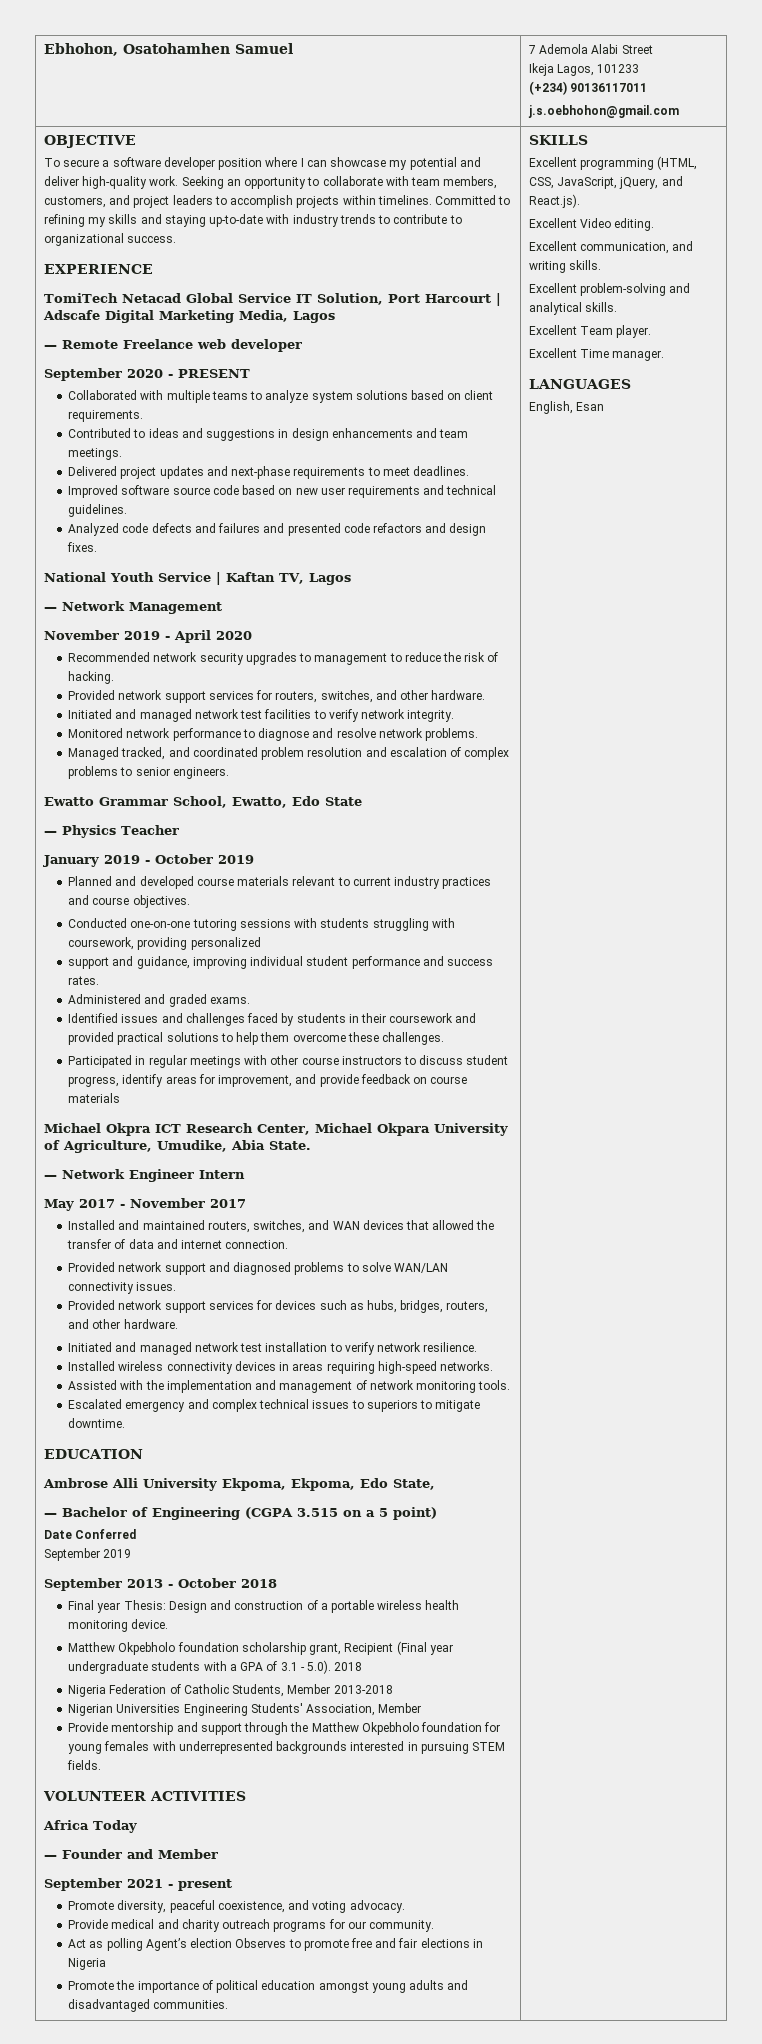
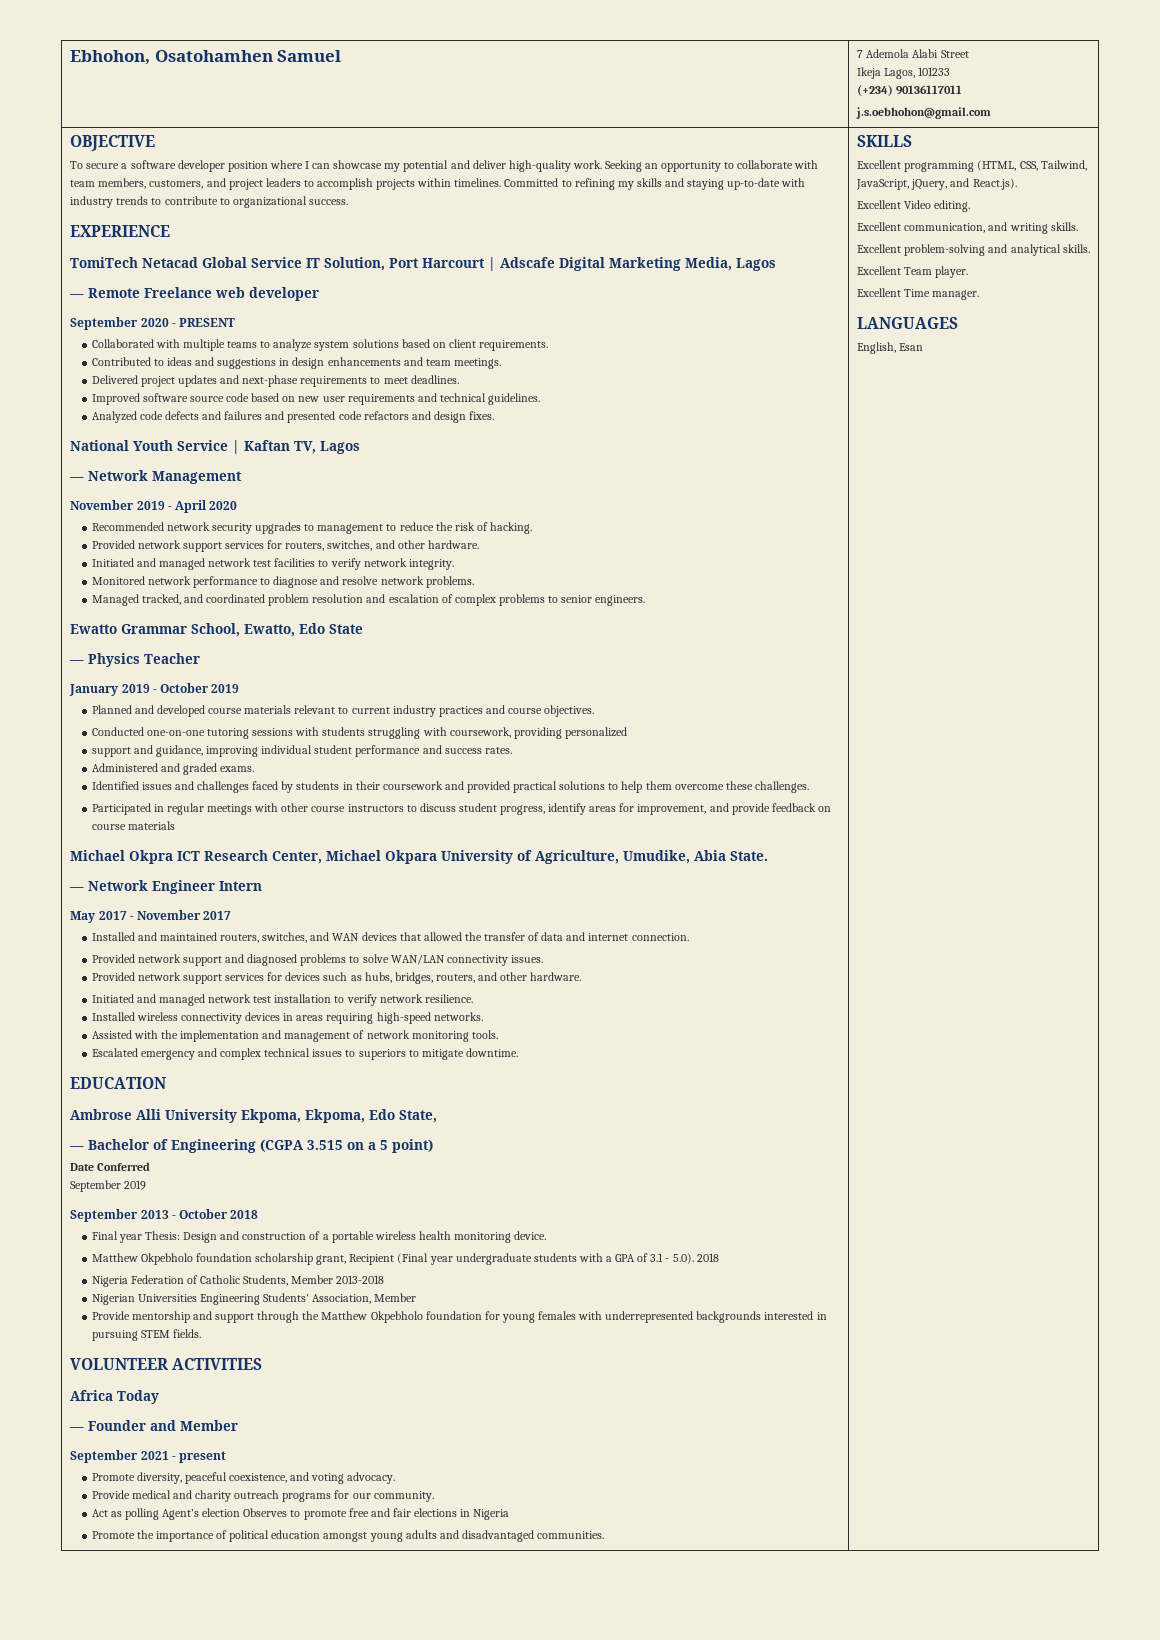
- Excellent programming (HTML, CSS, JavaScript, jQuery, and React.js).
+ Excellent programming (HTML, CSS, Tailwind, JavaScript, jQuery, and React.js).

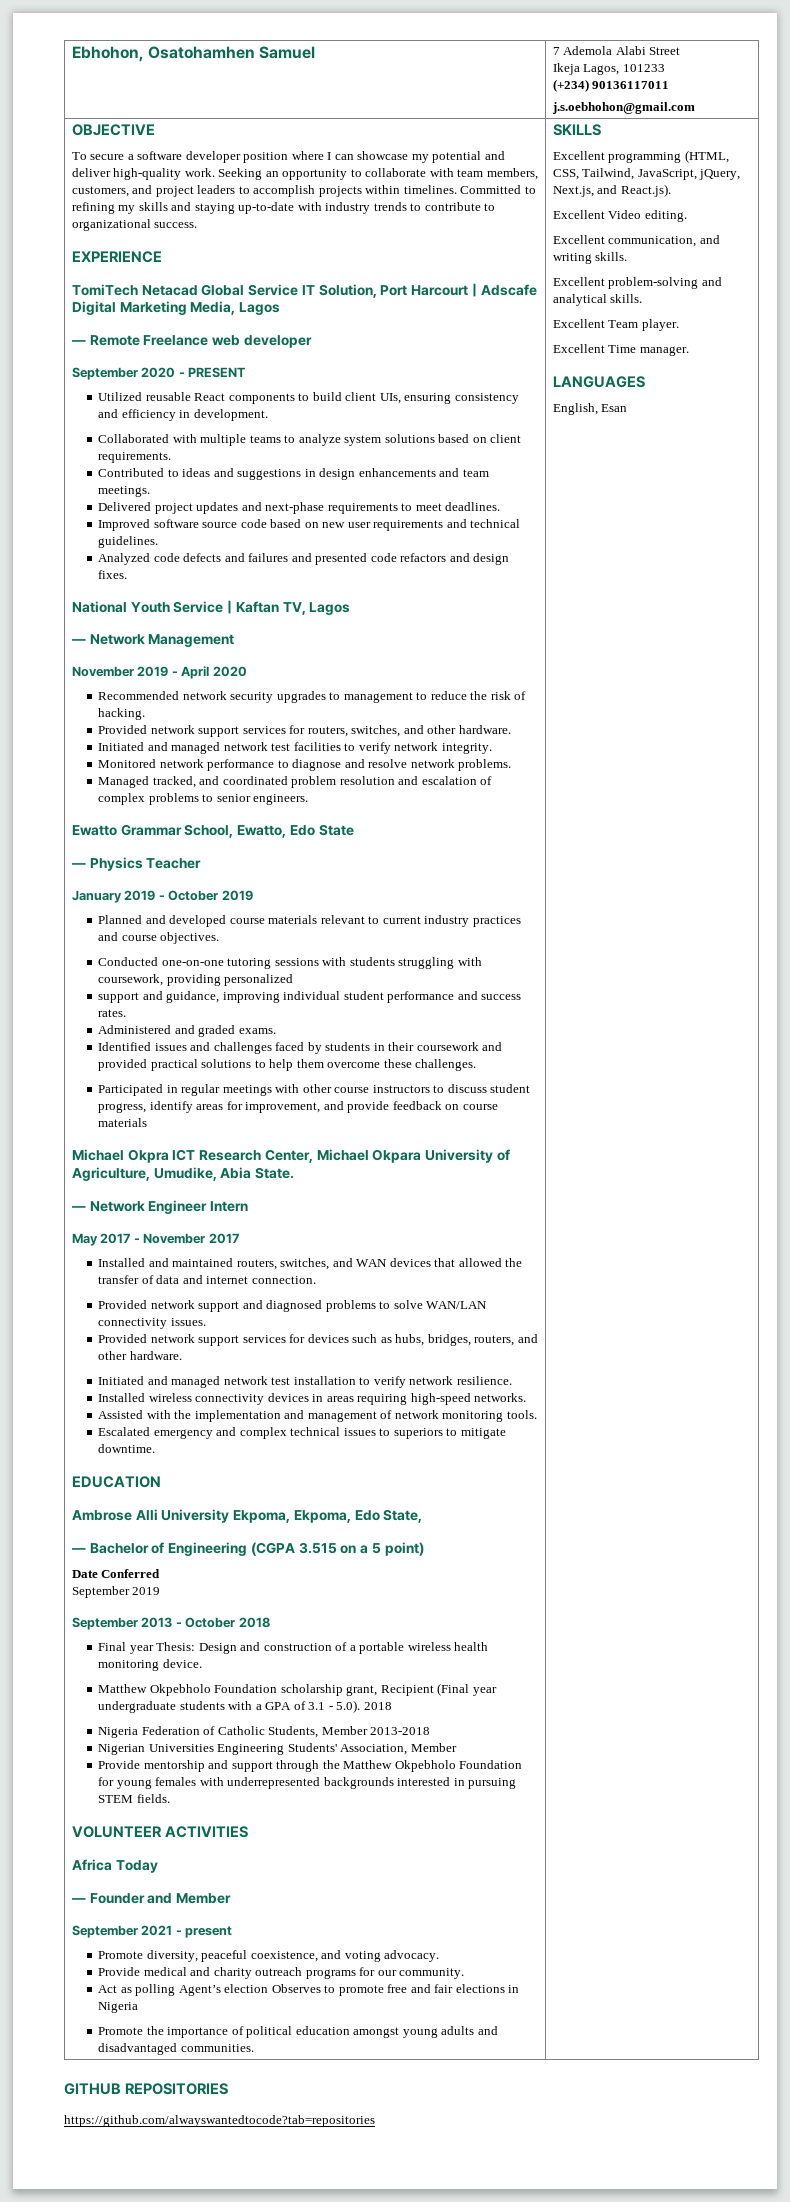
+ Utilized reusable React components to build client UIs, ensuring consistency and efficiency in development.
- Matthew Okpebholo foundation scholarship grant, Recipient (Final year undergraduate students with a GPA of 3.1 - 5.0). 2018
+ Matthew Okpebholo Foundation scholarship grant, Recipient (Final year undergraduate students with a GPA of 3.1 - 5.0). 2018
- Provide mentorship and support through the Matthew Okpebholo foundation for young females with underrepresented backgrounds interested in pursuing STEM fields.
+ Provide mentorship and support through the Matthew Okpebholo Foundation for young females with underrepresented backgrounds interested in pursuing STEM fields.
- Excellent programming (HTML, CSS, Tailwind, JavaScript, jQuery, and React.js).
+ Excellent programming (HTML, CSS, Tailwind, JavaScript, jQuery, Next.js, and React.js).
+ GITHUB REPOSITORIES
+ https://github.com/alwayswantedtocode?tab=repositories

